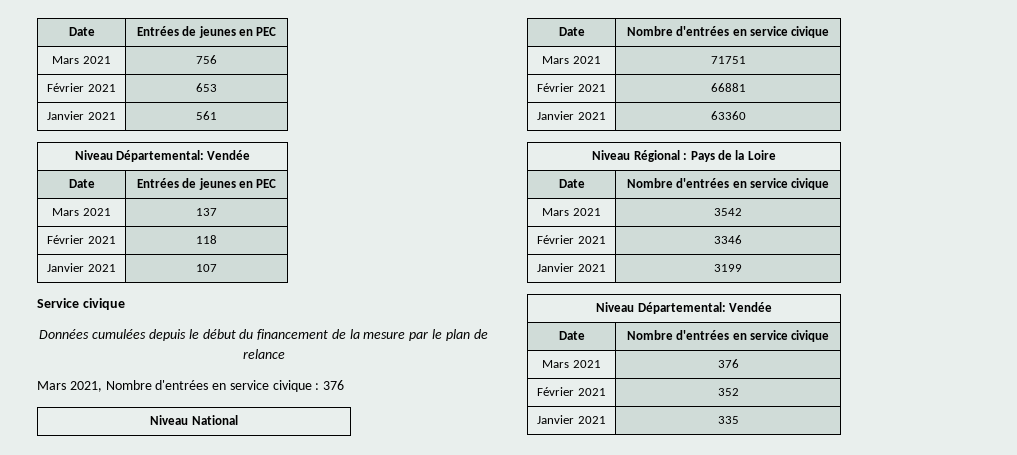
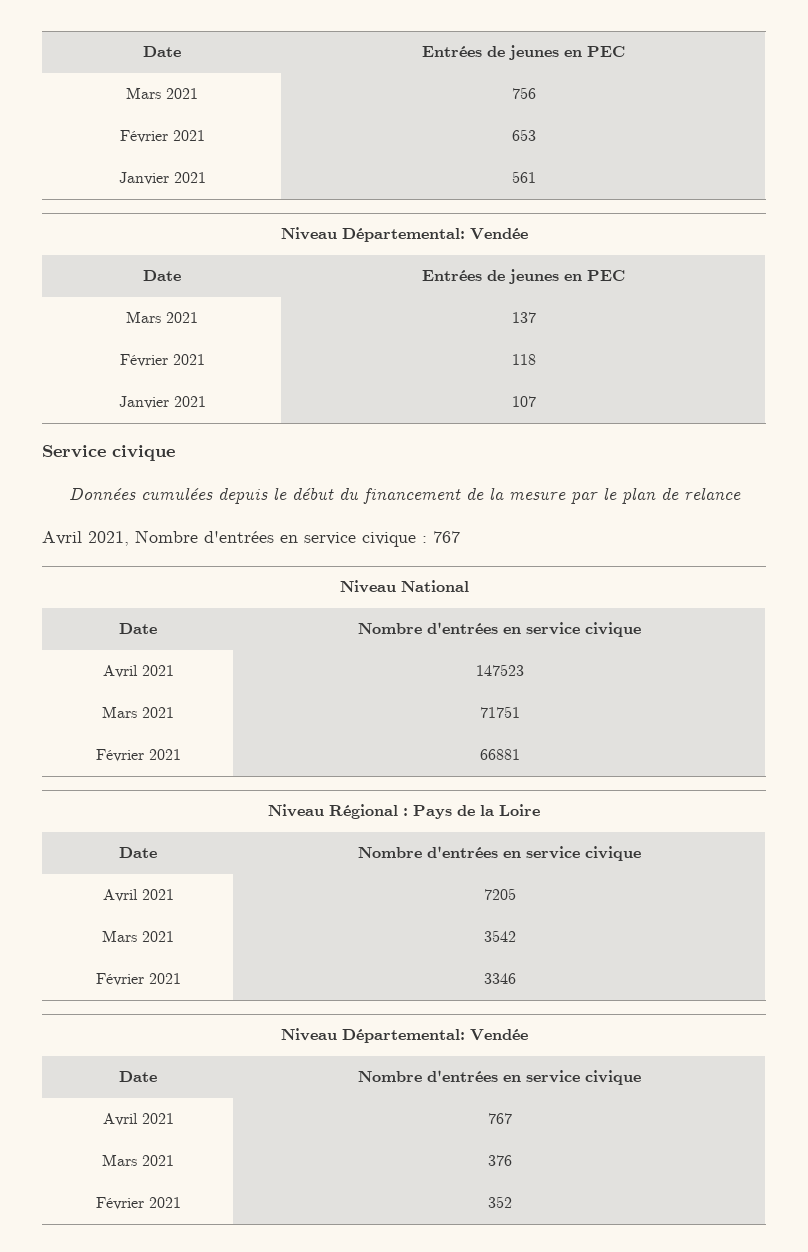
- Mars 2021, Nombre d'entrées en service civique : 376
+ Avril 2021, Nombre d'entrées en service civique : 767
+ Avril 2021 | 147523
- Janvier 2021 | 63360
+ Avril 2021 | 7205
- Janvier 2021 | 3199
+ Avril 2021 | 767
- Janvier 2021 | 335

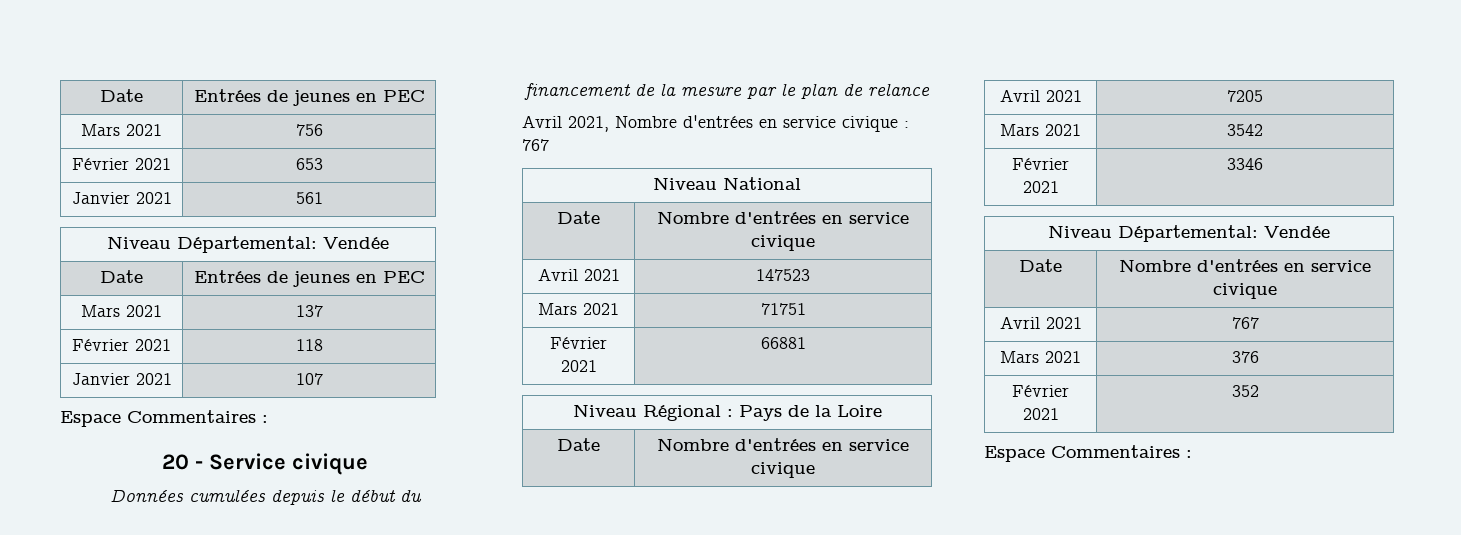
  Janvier 2021 | 107
- Service civique
+ Espace Commentaires :
+ 20 - Service civique
  Février 2021 | 352
+ Espace Commentaires :

